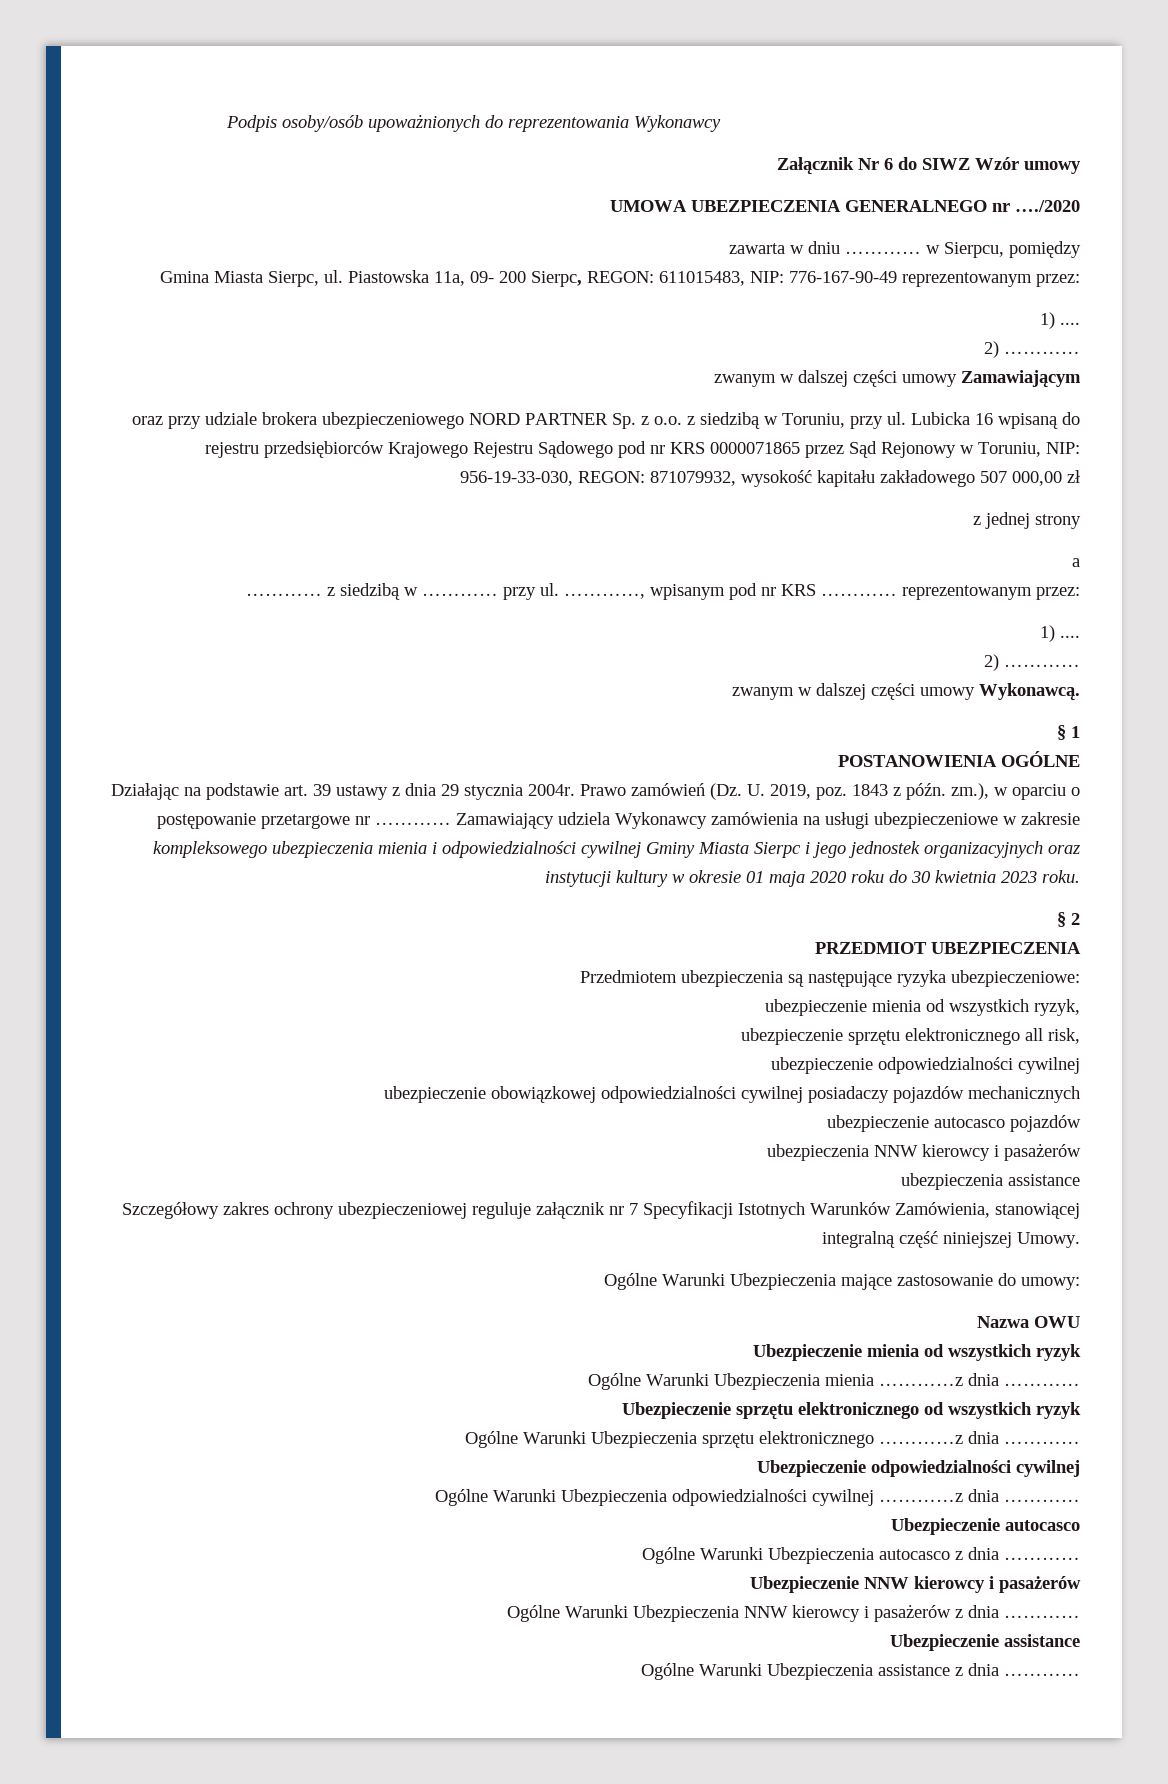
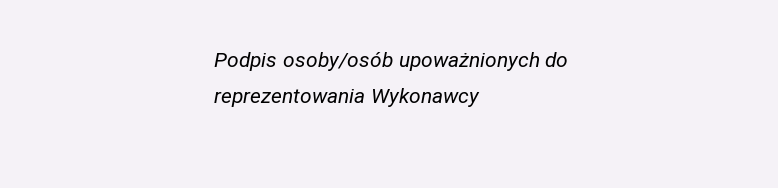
- Załącznik Nr 6 do SIWZ Wzór umowy
- UMOWA UBEZPIECZENIA GENERALNEGO nr …./2020
- zawarta w dniu ………… w Sierpcu, pomiędzy
- Gmina Miasta Sierpc, ul. Piastowska 11a, 09- 200 Sierpc, REGON: 611015483, NIP: 776-167-90-49 reprezentowanym przez:
- 1) ....
- 2) …………
- zwanym w dalszej części umowy Zamawiającym
- oraz przy udziale brokera ubezpieczeniowego NORD PARTNER Sp. z o.o. z siedzibą w Toruniu, przy ul. Lubicka 16 wpisaną do rejestru przedsiębiorców Krajowego Rejestru Sądowego pod nr KRS 0000071865 przez Sąd Rejonowy w Toruniu, NIP: 956-19-33-030, REGON: 871079932, wysokość kapitału zakładowego 507 000,00 zł
- z jednej strony
- a
- ………… z siedzibą w ………… przy ul. …………, wpisanym pod nr KRS ………… reprezentowanym przez:
- 1) ....
- 2) …………
- zwanym w dalszej części umowy Wykonawcą.
- § 1
- POSTANOWIENIA OGÓLNE
- Działając na podstawie art. 39 ustawy z dnia 29 stycznia 2004r. Prawo zamówień (Dz. U. 2019, poz. 1843 z późn. zm.), w oparciu o postępowanie przetargowe nr ………… Zamawiający udziela Wykonawcy zamówienia na usługi ubezpieczeniowe w zakresie kompleksowego ubezpieczenia mienia i odpowiedzialności cywilnej Gminy Miasta Sierpc i jego jednostek organizacyjnych oraz instytucji kultury w okresie 01 maja 2020 roku do 30 kwietnia 2023 roku.
- § 2
- PRZEDMIOT UBEZPIECZENIA
- Przedmiotem ubezpieczenia są następujące ryzyka ubezpieczeniowe:
- ubezpieczenie mienia od wszystkich ryzyk,
- ubezpieczenie sprzętu elektronicznego all risk,
- ubezpieczenie odpowiedzialności cywilnej
- ubezpieczenie obowiązkowej odpowiedzialności cywilnej posiadaczy pojazdów mechanicznych
- ubezpieczenie autocasco pojazdów
- ubezpieczenia NNW kierowcy i pasażerów
- ubezpieczenia assistance
- Szczegółowy zakres ochrony ubezpieczeniowej reguluje załącznik nr 7 Specyfikacji Istotnych Warunków Zamówienia, stanowiącej integralną część niniejszej Umowy.
- Ogólne Warunki Ubezpieczenia mające zastosowanie do umowy:
- Nazwa OWU
- Ubezpieczenie mienia od wszystkich ryzyk
- Ogólne Warunki Ubezpieczenia mienia …………z dnia …………
- Ubezpieczenie sprzętu elektronicznego od wszystkich ryzyk
- Ogólne Warunki Ubezpieczenia sprzętu elektronicznego …………z dnia …………
- Ubezpieczenie odpowiedzialności cywilnej
- Ogólne Warunki Ubezpieczenia odpowiedzialności cywilnej …………z dnia …………
- Ubezpieczenie autocasco
- Ogólne Warunki Ubezpieczenia autocasco z dnia …………
- Ubezpieczenie NNW kierowcy i pasażerów
- Ogólne Warunki Ubezpieczenia NNW kierowcy i pasażerów z dnia …………
- Ubezpieczenie assistance
- Ogólne Warunki Ubezpieczenia assistance z dnia …………

